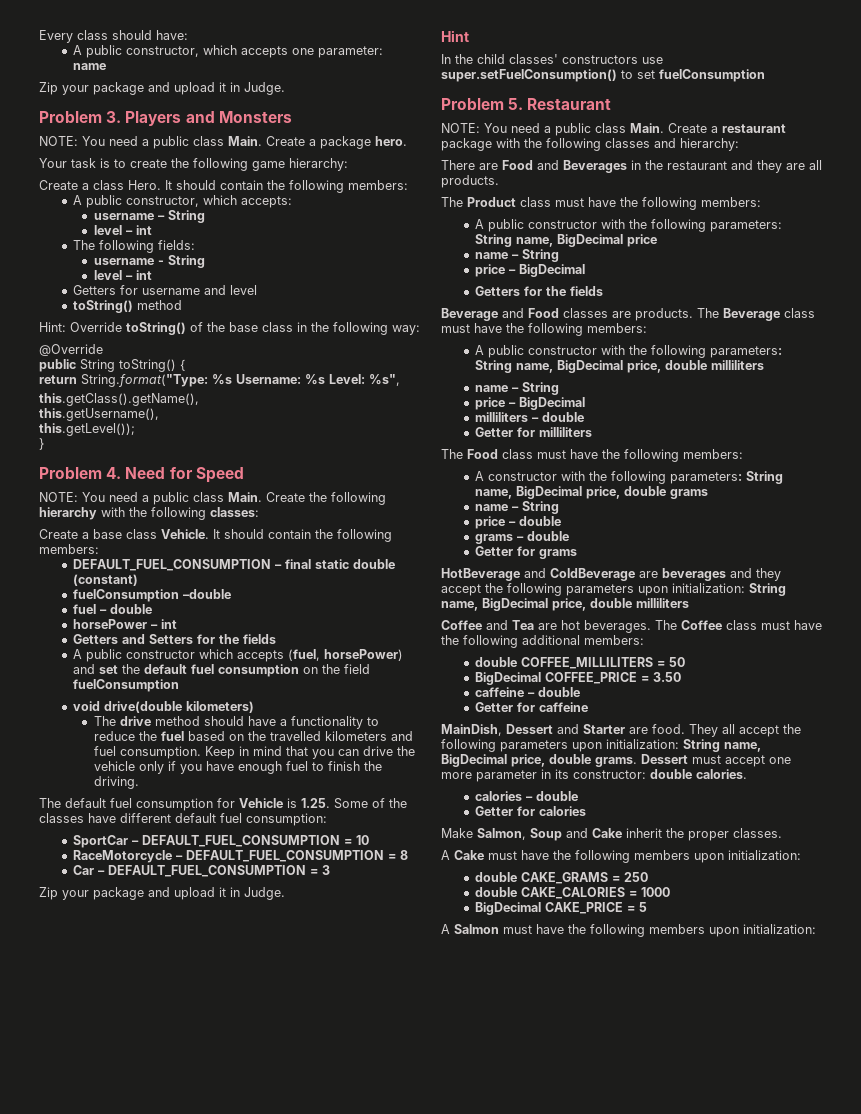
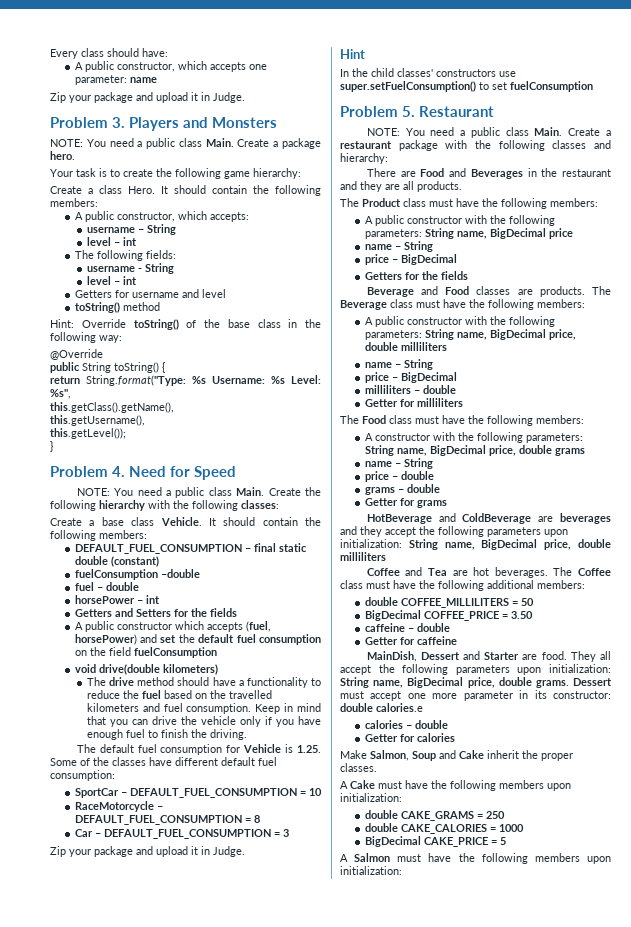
- Dessert must accept one more parameter in its constructor: double calories.
+ Dessert must accept one more parameter in its constructor: double calories.e

